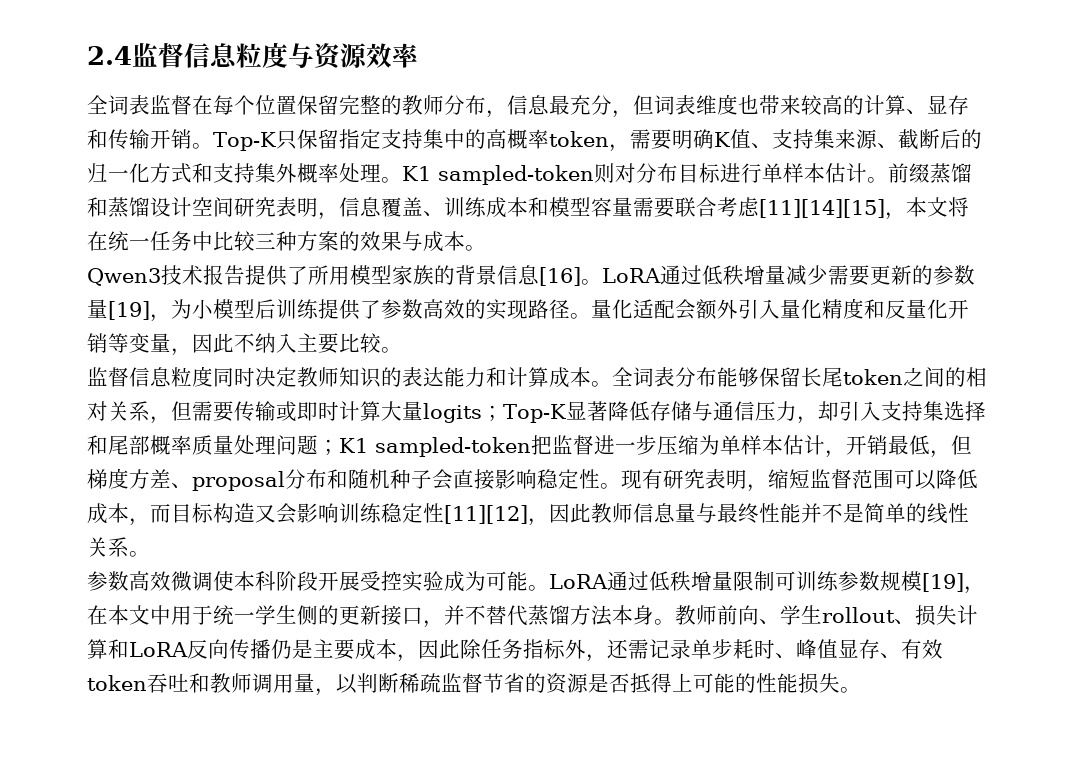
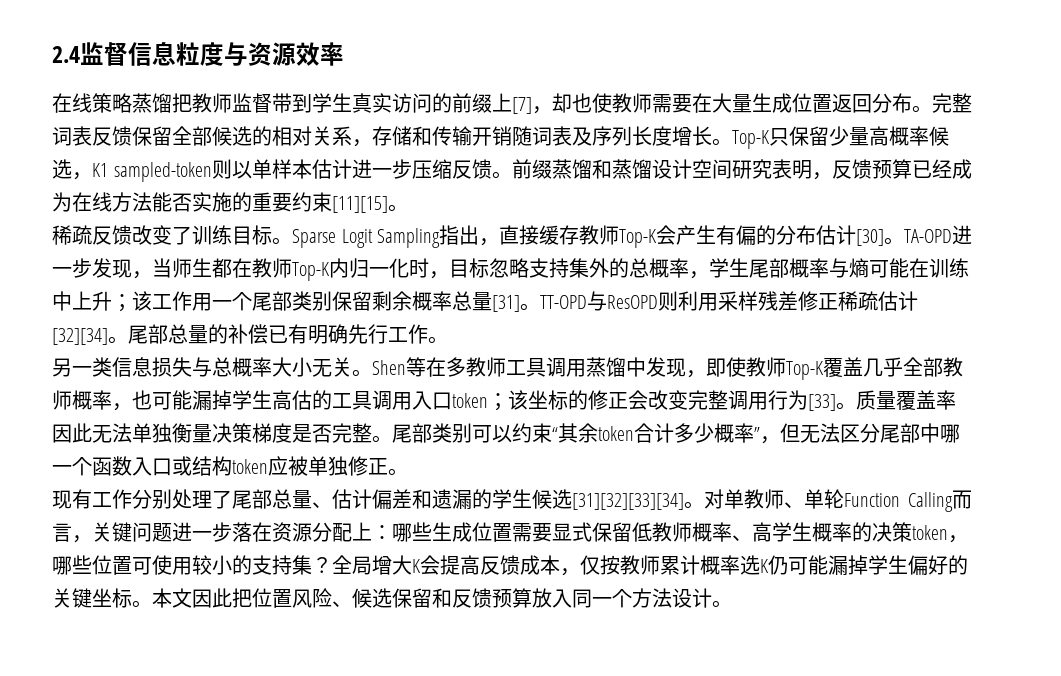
- 全词表监督在每个位置保留完整的教师分布，信息最充分，但词表维度也带来较高的计算、显存和传输开销。Top-K只保留指定支持集中的高概率token，需要明确K值、支持集来源、截断后的归一化方式和支持集外概率处理。K1 sampled-token则对分布目标进行单样本估计。
+ 在线策略蒸馏把教师监督带到学生真实访问的前缀上[7]，却也使教师需要在大量生成位置返回分布。完整词表反馈保留全部候选的相对关系，存储和传输开销随词表及序列长度增长。Top-K只保留少量高概率候选，K1 sampled-token则以单样本估计进一步压缩反馈。
- 前缀蒸馏和蒸馏设计空间研究表明，信息覆盖、训练成本和模型容量需要联合考虑[11][14][15]，本文将在统一任务中比较三种方案的效果与成本。
- Qwen3技术报告提供了所用模型家族的背景信息[16]。LoRA通过低秩增量减少需要更新的参数量[19]，为小模型后训练提供了参数高效的实现路径。量化适配会额外引入量化精度和反量化开销等变量，因此不纳入主要比较。
- 监督信息粒度同时决定教师知识的表达能力和计算成本。全词表分布能够保留长尾token之间的相对关系，但需要传输或即时计算大量logits；Top-K显著降低存储与通信压力，却引入支持集选择和尾部概率质量处理问题；K1 sampled-token把监督进一步压缩为单样本估计，开销最低，但梯度方差、proposal分布和随机种子会直接影响稳定性。现有研究表明，缩短监督范围可以降低成本，而目标构造又会影响训练稳定性[11][12]，因此教师信息量与最终性能并不是简单的线性关系。
- 参数高效微调使本科阶段开展受控实验成为可能。LoRA通过低秩增量限制可训练参数规模[19]，在本文中用于统一学生侧的更新接口，并不替代蒸馏方法本身。教师前向、学生rollout、损失计算和LoRA反向传播仍是主要成本，因此除任务指标外，还需记录单步耗时、峰值显存、有效token吞吐和教师调用量，以判断稀疏监督节省的资源是否抵得上可能的性能损失。
+ 前缀蒸馏和蒸馏设计空间研究表明，反馈预算已经成为在线方法能否实施的重要约束[11][15]。
+ 稀疏反馈改变了训练目标。Sparse Logit Sampling指出，直接缓存教师Top-K会产生有偏的分布估计[30]。TA-OPD进一步发现，当师生都在教师Top-K内归一化时，目标忽略支持集外的总概率，学生尾部概率与熵可能在训练中上升；该工作用一个尾部类别保留剩余概率总量[31]。TT-OPD与ResOPD则利用采样残差修正稀疏估计[32][34]。尾部总量的补偿已有明确先行工作。
+ 另一类信息损失与总概率大小无关。Shen等在多教师工具调用蒸馏中发现，即使教师Top-K覆盖几乎全部教师概率，也可能漏掉学生高估的工具调用入口token；该坐标的修正会改变完整调用行为[33]。质量覆盖率因此无法单独衡量决策梯度是否完整。尾部类别可以约束“其余token合计多少概率”，但无法区分尾部中哪一个函数入口或结构token应被单独修正。
+ 现有工作分别处理了尾部总量、估计偏差和遗漏的学生候选[31][32][33][34]。对单教师、单轮Function Calling而言，关键问题进一步落在资源分配上：哪些生成位置需要显式保留低教师概率、高学生概率的决策token，哪些位置可使用较小的支持集？全局增大K会提高反馈成本，仅按教师累计概率选K仍可能漏掉学生偏好的关键坐标。本文因此把位置风险、候选保留和反馈预算放入同一个方法设计。

